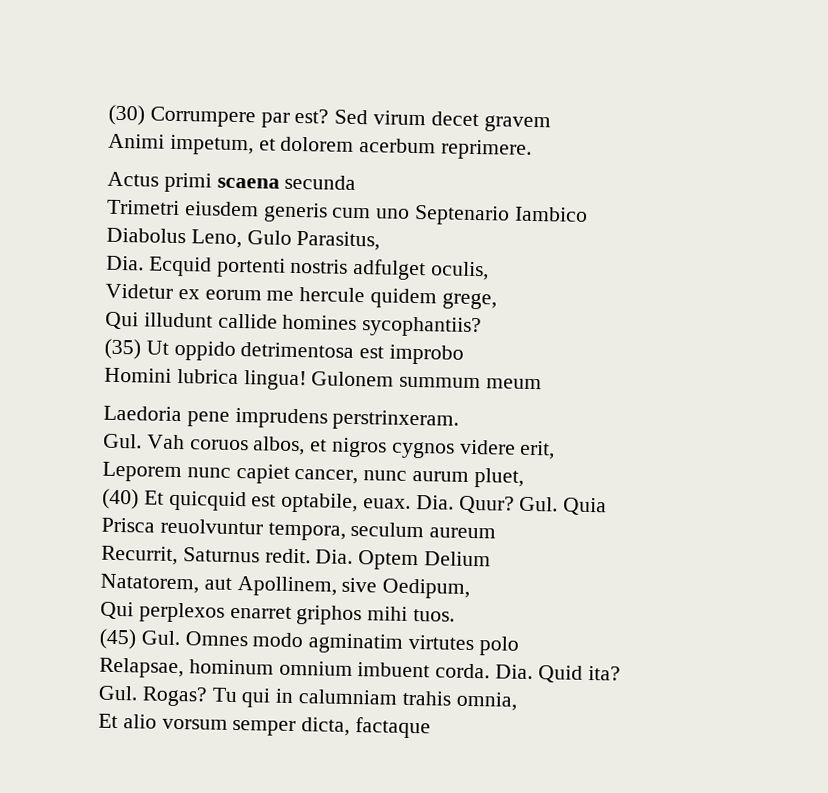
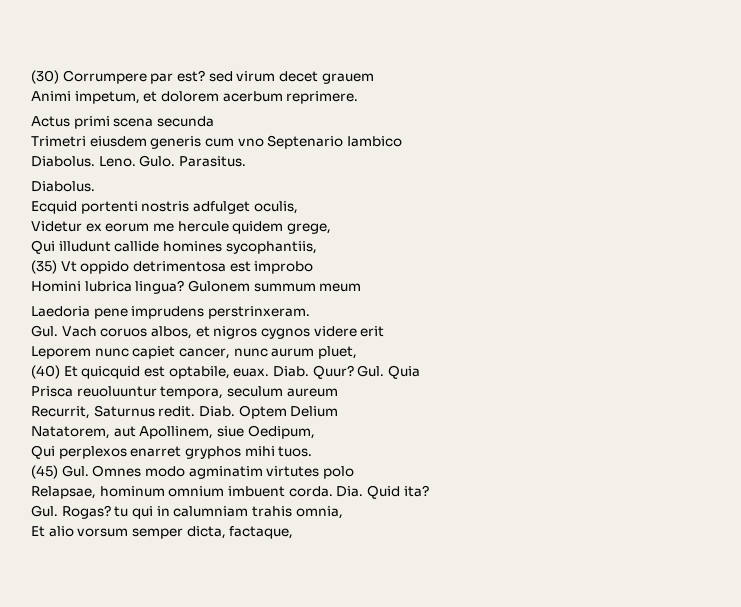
- (30) Corrumpere par est? Sed virum decet gravem
+ (30) Corrumpere par est? sed virum decet grauem
- Actus primi scaena secunda
+ Actus primi scena secunda
- Trimetri eiusdem generis cum uno Septenario Iambico
+ Trimetri eiusdem generis cum vno Septenario Iambico
- Diabolus Leno, Gulo Parasitus,
- Dia. Ecquid portenti nostris adfulget oculis,
+ Diabolus. Leno. Gulo. Parasitus.
+ Diabolus.
+ Ecquid portenti nostris adfulget oculis,
- Qui illudunt callide homines sycophantiis?
+ Qui illudunt callide homines sycophantiis,
- (35) Ut oppido detrimentosa est improbo
+ (35) Vt oppido detrimentosa est improbo
- Homini lubrica lingua!
+ Homini lubrica lingua?
- Gul. Vah coruos albos, et nigros cygnos videre erit,
+ Gul. Vach coruos albos, et nigros cygnos videre erit
- Dia. Quur?
+ Diab. Quur?
- Prisca reuolvuntur tempora, seculum aureum
+ Prisca reuoluuntur tempora, seculum aureum
- Dia. Optem Delium
+ Diab. Optem Delium
- Natatorem, aut Apollinem, sive Oedipum,
+ Natatorem, aut Apollinem, siue Oedipum,
- Qui perplexos enarret griphos mihi tuos.
+ Qui perplexos enarret gryphos mihi tuos.
- Gul. Rogas? Tu qui in calumniam trahis omnia,
+ Gul. Rogas? tu qui in calumniam trahis omnia,
- Et alio vorsum semper dicta, factaque
+ Et alio vorsum semper dicta, factaque,

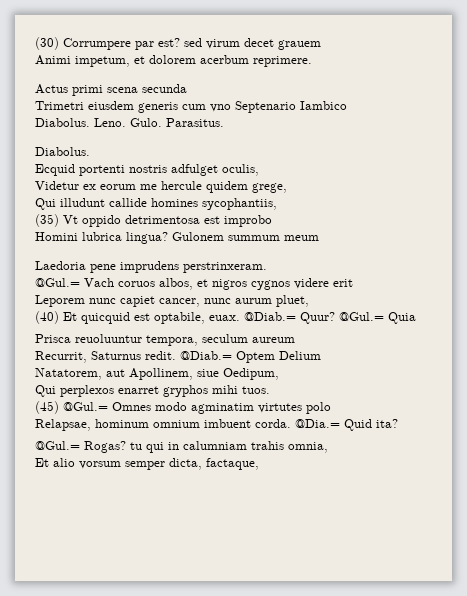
- Gul. Vach coruos albos, et nigros cygnos videre erit
+ @Gul.= Vach coruos albos, et nigros cygnos videre erit
- Diab. Quur? Gul. Quia
+ @Diab.= Quur? @Gul.= Quia
- Diab. Optem Delium
+ @Diab.= Optem Delium
- (45) Gul. Omnes modo agminatim virtutes polo
+ (45) @Gul.= Omnes modo agminatim virtutes polo
- Dia. Quid ita?
+ @Dia.= Quid ita?
- Gul. Rogas? tu qui in calumniam trahis omnia,
+ @Gul.= Rogas? tu qui in calumniam trahis omnia,

